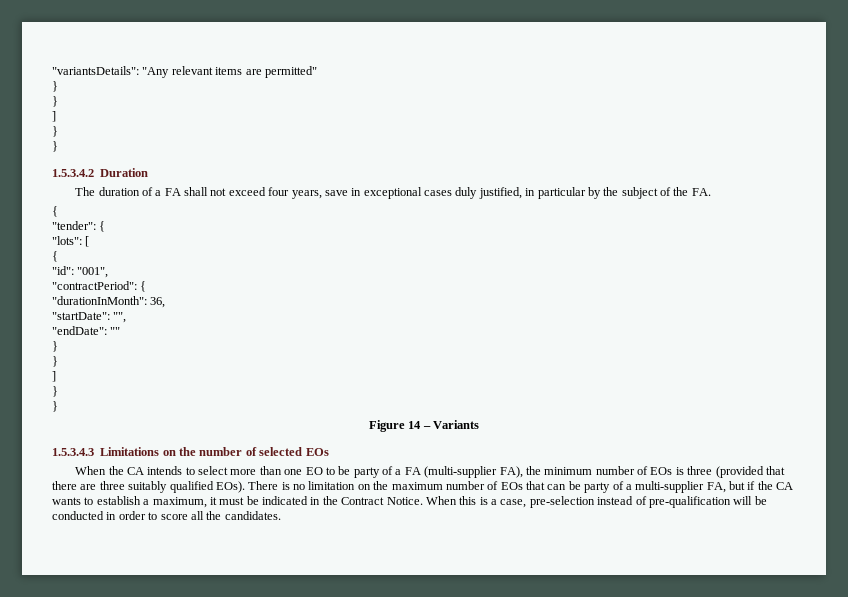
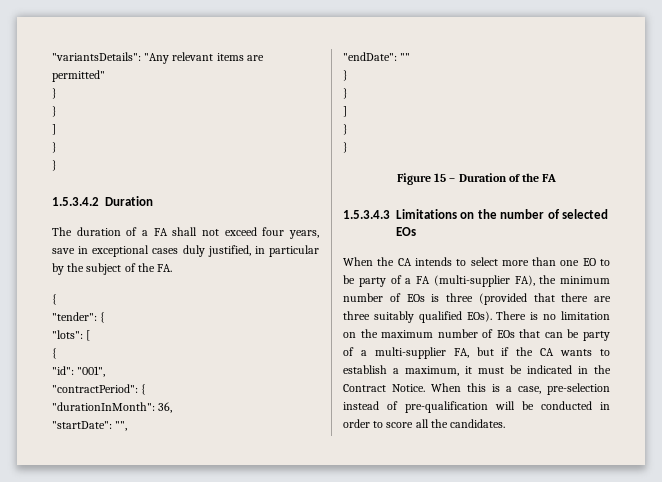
- Figure 14 – Variants
+ Figure 15 – Duration of the FA

